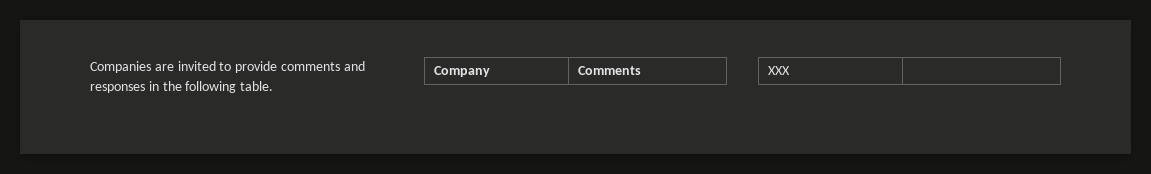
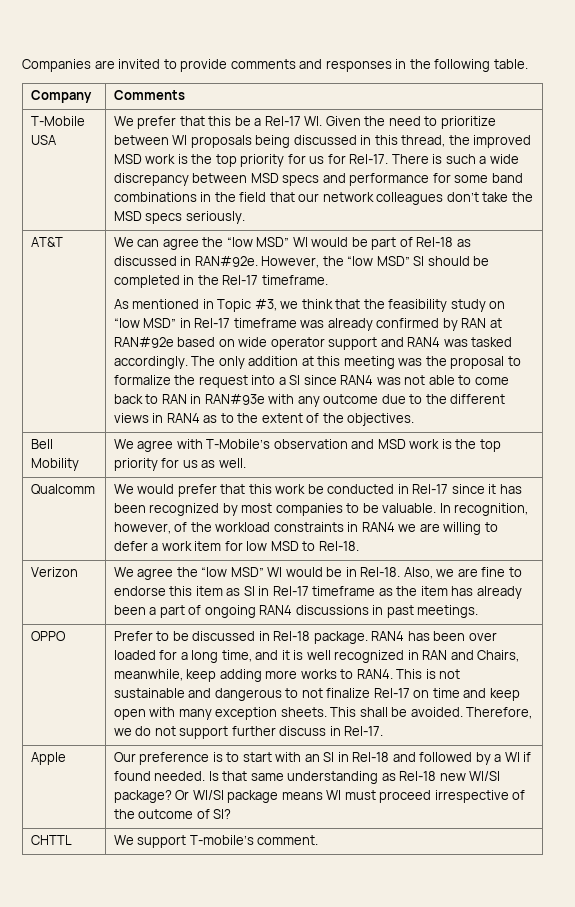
- XXX
+ T-Mobile USA | We prefer that this be a Rel-17 WI. Given the need to prioritize between WI proposals being discussed in this thread, the improved MSD work is the top priority for us for Rel-17. There is such a wide discrepancy between MSD specs and performance for some band combinations in the field that our network colleagues don’t take the MSD specs seriously.
+ AT&T | We can agree the “low MSD” WI would be part of Rel-18 as discussed in RAN#92e. However, the “low MSD” SI should be completed in the Rel-17 timeframe.
+ As mentioned in Topic #3, we think that the feasibility study on “low MSD” in Rel-17 timeframe was already confirmed by RAN at RAN#92e based on wide operator support and RAN4 was tasked accordingly. The only addition at this meeting was the proposal to formalize the request into a SI since RAN4 was not able to come back to RAN in RAN#93e with any outcome due to the different views in RAN4 as to the extent of the objectives.
+ Bell Mobility | We agree with T-Mobile’s observation and MSD work is the top priority for us as well.
+ Qualcomm | We would prefer that this work be conducted in Rel-17 since it has been recognized by most companies to be valuable. In recognition, however, of the workload constraints in RAN4 we are willing to defer a work item for low MSD to Rel-18.
+ Verizon | We agree the “low MSD” WI would be in Rel-18. Also, we are fine to endorse this item as SI in Rel-17 timeframe as the item has already been a part of ongoing RAN4 discussions in past meetings.
+ OPPO | Prefer to be discussed in Rel-18 package. RAN4 has been over loaded for a long time, and it is well recognized in RAN and Chairs, meanwhile, keep adding more works to RAN4. This is not sustainable and dangerous to not finalize Rel-17 on time and keep open with many exception sheets. This shall be avoided. Therefore, we do not support further discuss in Rel-17.
+ Apple | Our preference is to start with an SI in Rel-18 and followed by a WI if found needed. Is that same understanding as Rel-18 new WI/SI package? Or WI/SI package means WI must proceed irrespective of the outcome of SI?
+ CHTTL | We support T-mobile’s comment.

